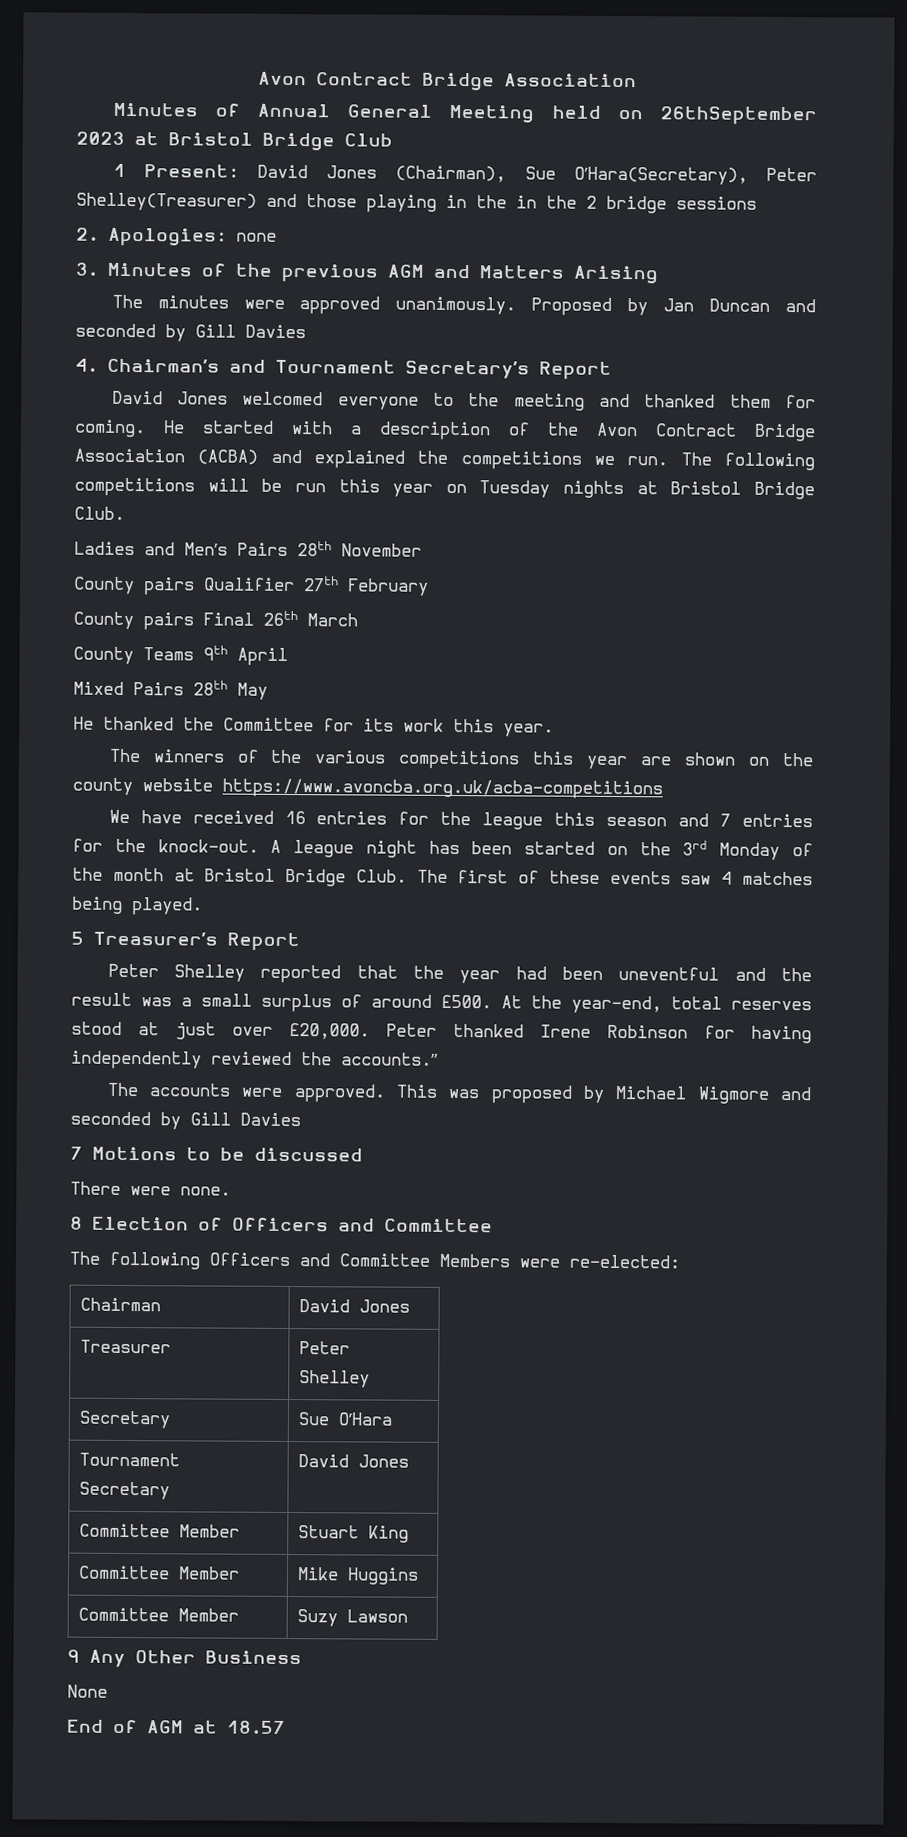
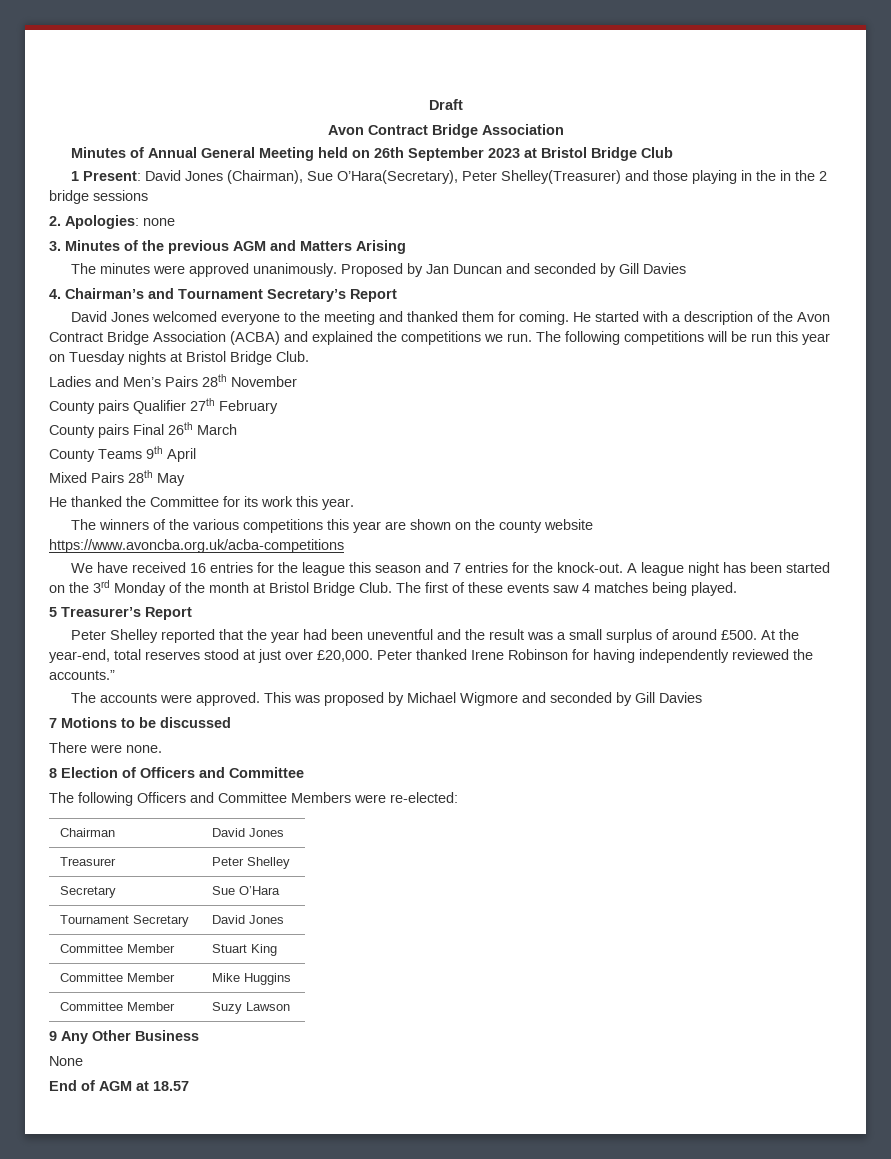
+ Draft
- Minutes of Annual General Meeting held on 26thSeptember 2023 at Bristol Bridge Club
+ Minutes of Annual General Meeting held on 26th September 2023 at Bristol Bridge Club

